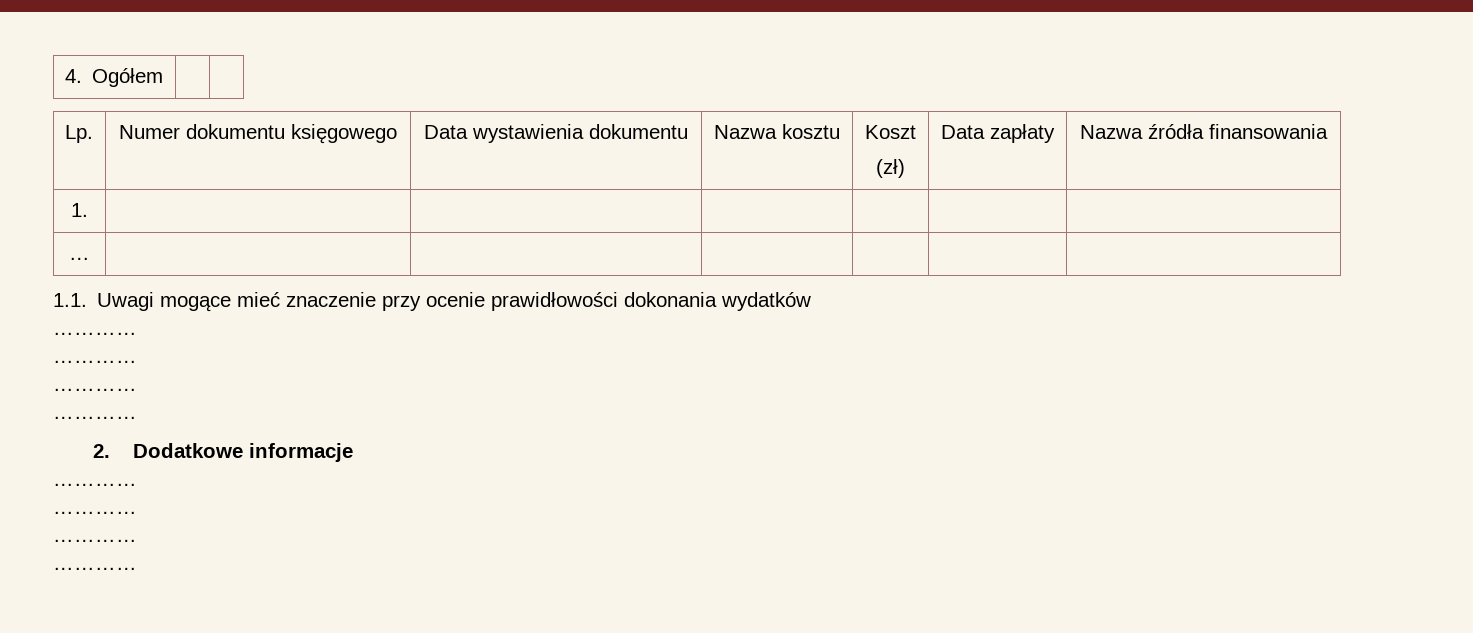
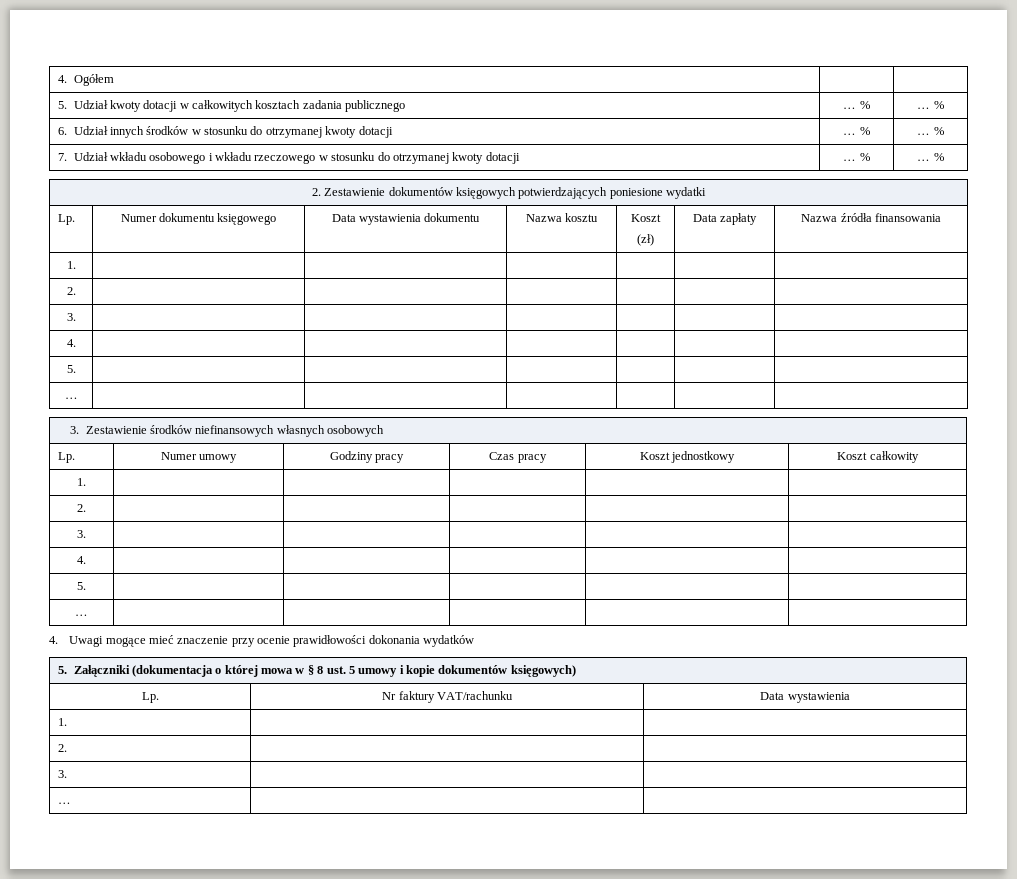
+ 5. Udział kwoty dotacji w całkowitych kosztach zadania publicznego | … % | … %
+ 6. Udział innych środków w stosunku do otrzymanej kwoty dotacji | … % | … %
+ 7. Udział wkładu osobowego i wkładu rzeczowego w stosunku do otrzymanej kwoty dotacji | … % | … %
+ 2. Zestawienie dokumentów księgowych potwierdzających poniesione wydatki
+ 2. | | | | | |
+ 3. | | | | | |
+ 4. | | | | | |
+ 5. | | | | | |
  … | | | | | |
- 1.1. Uwagi mogące mieć znaczenie przy ocenie prawidłowości dokonania wydatków
- …………
- …………
- …………
- …………
- 2. Dodatkowe informacje
- …………
- …………
- …………
- …………
+ 3. Zestawienie środków niefinansowych własnych osobowych
+ Lp. | Numer umowy | Godziny pracy | Czas pracy | Koszt jednostkowy | Koszt całkowity
+ 1. | | | | |
+ 2. | | | | |
+ 3. | | | | |
+ 4. | | | | |
+ 5. | | | | |
+ … | | | | |
+ 4. Uwagi mogące mieć znaczenie przy ocenie prawidłowości dokonania wydatków
+ 5. Załączniki (dokumentacja o której mowa w § 8 ust. 5 umowy i kopie dokumentów księgowych)
+ Lp. | Nr faktury VAT/rachunku | Data wystawienia
+ 1. | |
+ 2. | |
+ 3. | |
+ … | |

